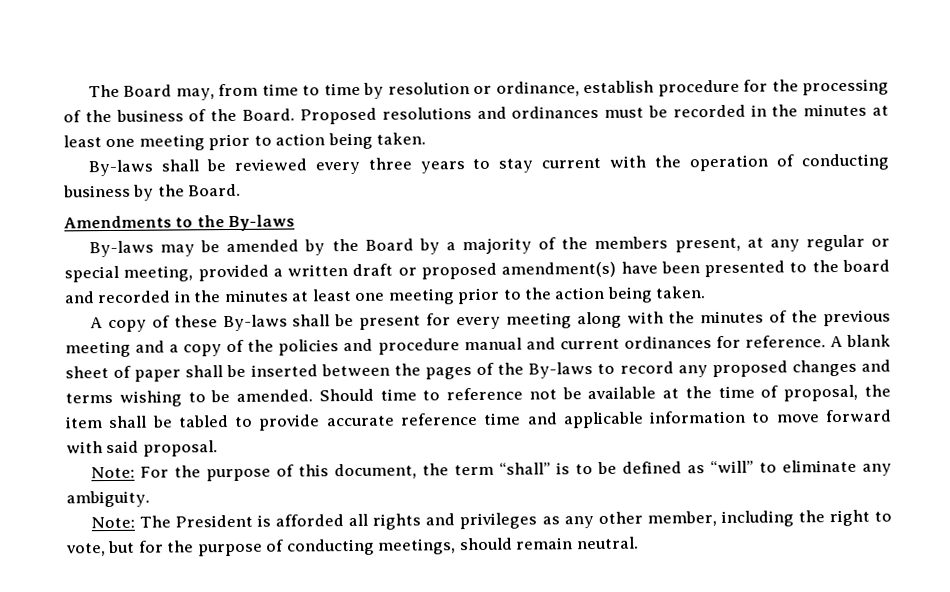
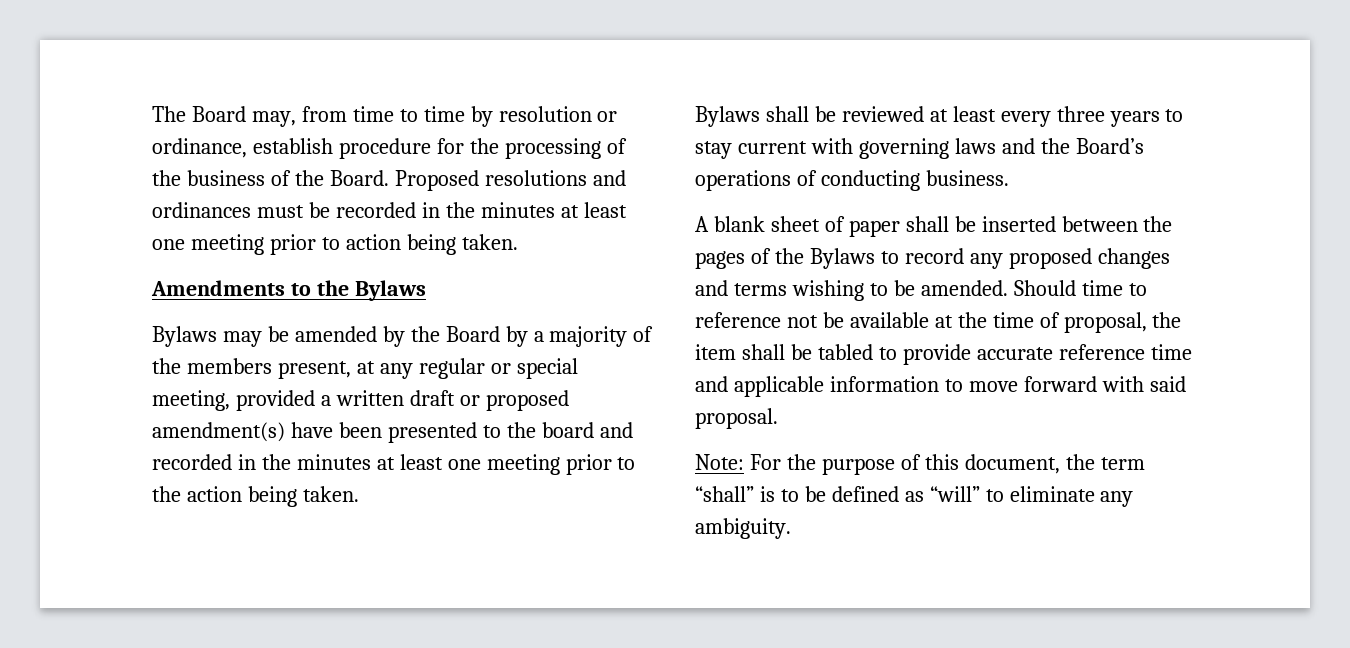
- By-laws shall be reviewed every three years to stay current with the operation of conducting business by the Board.
- Amendments to the By-laws
- By-laws may be amended by the Board by a majority of the members present, at any regular or special meeting, provided a written draft or proposed amendment(s) have been presented to the board and recorded in the minutes at least one meeting prior to the action being taken.
+ Amendments to the Bylaws
+ Bylaws may be amended by the Board by a majority of the members present, at any regular or special meeting, provided a written draft or proposed amendment(s) have been presented to the board and recorded in the minutes at least one meeting prior to the action being taken.
- A copy of these By-laws shall be present for every meeting along with the minutes of the previous meeting and a copy of the policies and procedure manual and current ordinances for reference. A blank sheet of paper shall be inserted between the pages of the By-laws to record any proposed changes and terms wishing to be amended.
+ Bylaws shall be reviewed at least every three years to stay current with governing laws and the Board’s operations of conducting business.
+ A blank sheet of paper shall be inserted between the pages of the Bylaws to record any proposed changes and terms wishing to be amended.
- Note: The President is afforded all rights and privileges as any other member, including the right to vote, but for the purpose of conducting meetings, should remain neutral.

